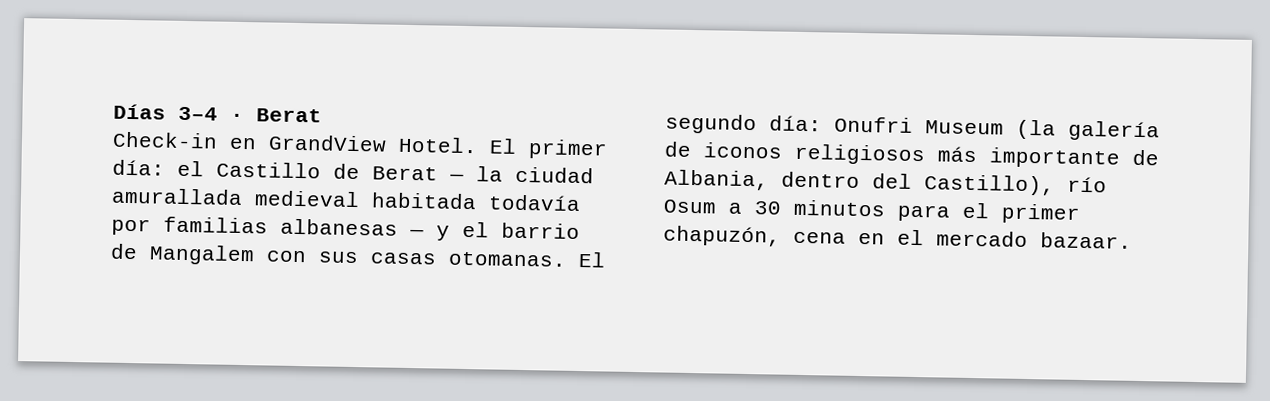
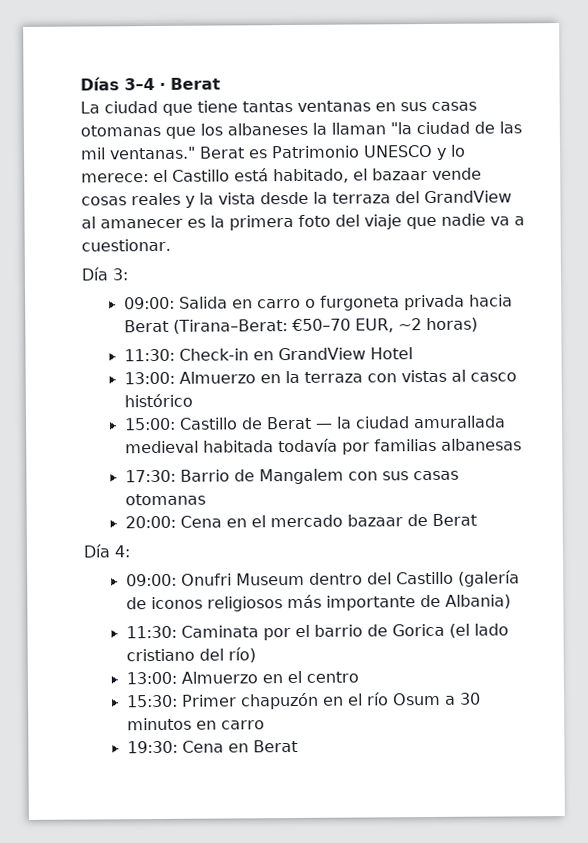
- Check-in en GrandView Hotel. El primer día: el Castillo de Berat — la ciudad amurallada medieval habitada todavía por familias albanesas — y el barrio de Mangalem con sus casas otomanas. El segundo día: Onufri Museum (la galería de iconos religiosos más importante de Albania, dentro del Castillo), río Osum a 30 minutos para el primer chapuzón, cena en el mercado bazaar.
+ La ciudad que tiene tantas ventanas en sus casas otomanas que los albaneses la llaman "la ciudad de las mil ventanas." Berat es Patrimonio UNESCO y lo merece: el Castillo está habitado, el bazaar vende cosas reales y la vista desde la terraza del GrandView al amanecer es la primera foto del viaje que nadie va a cuestionar.
+ Día 3:
+ 09:00: Salida en carro o furgoneta privada hacia Berat (Tirana–Berat: €50–70 EUR, ~2 horas)
+ 11:30: Check-in en GrandView Hotel
+ 13:00: Almuerzo en la terraza con vistas al casco histórico
+ 15:00: Castillo de Berat — la ciudad amurallada medieval habitada todavía por familias albanesas
+ 17:30: Barrio de Mangalem con sus casas otomanas
+ 20:00: Cena en el mercado bazaar de Berat
+ Día 4:
+ 09:00: Onufri Museum dentro del Castillo (galería de iconos religiosos más importante de Albania)
+ 11:30: Caminata por el barrio de Gorica (el lado cristiano del río)
+ 13:00: Almuerzo en el centro
+ 15:30: Primer chapuzón en el río Osum a 30 minutos en carro
+ 19:30: Cena en Berat

